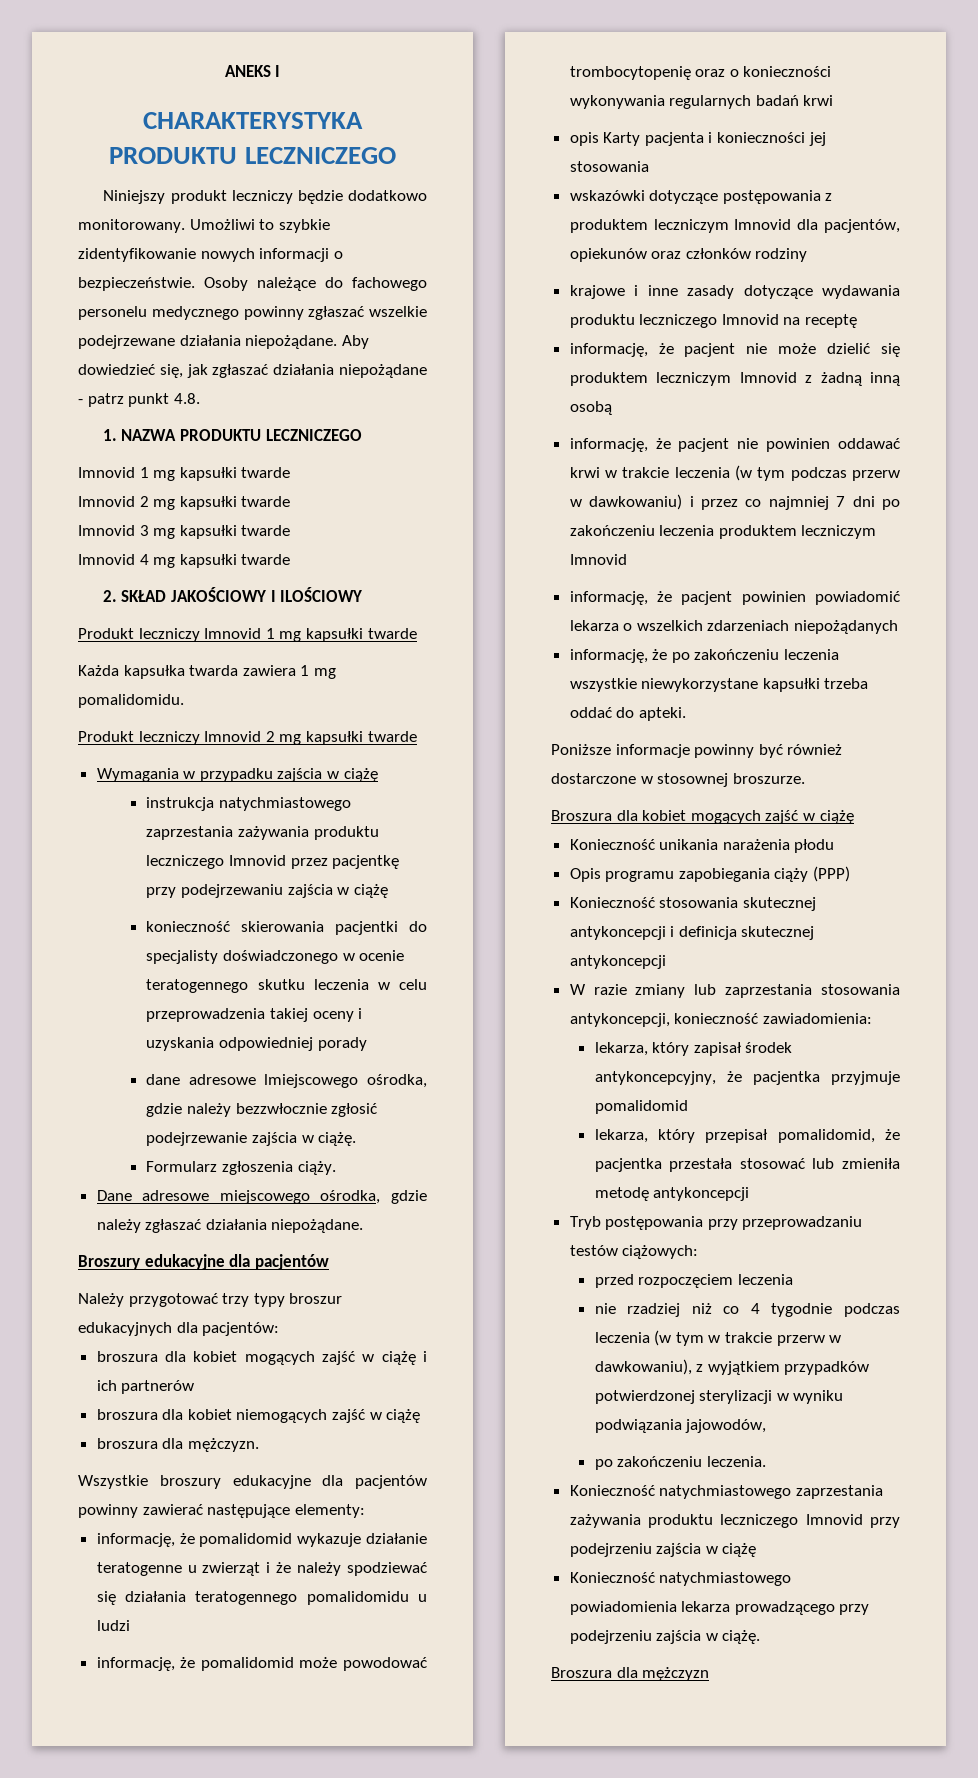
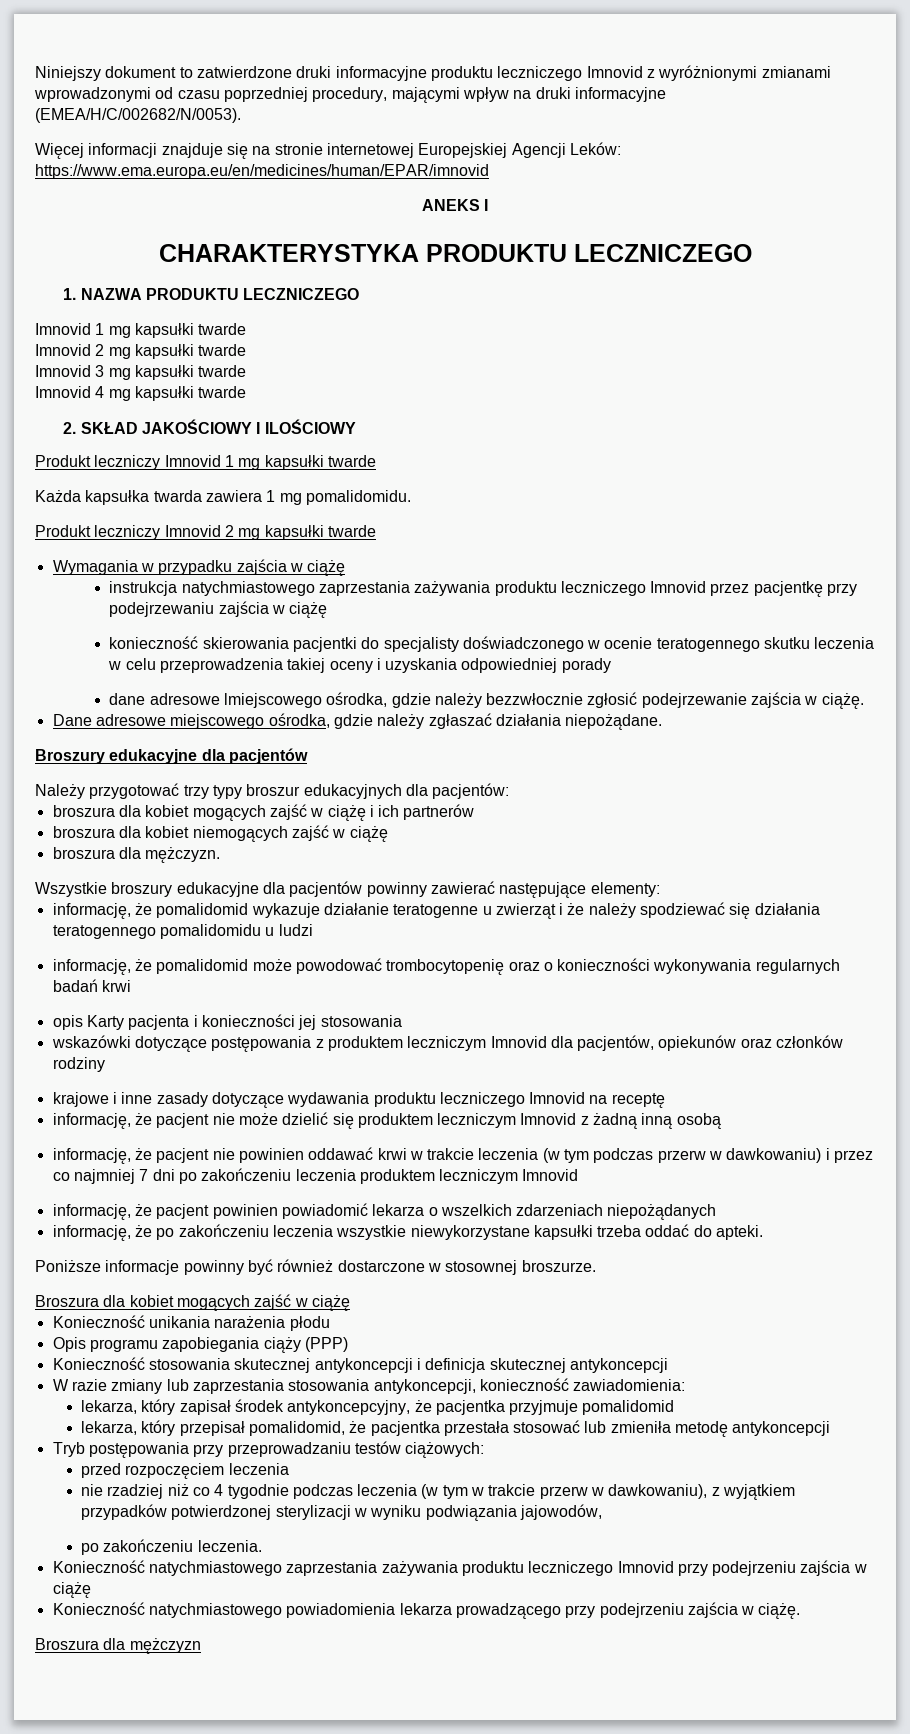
+ Niniejszy dokument to zatwierdzone druki informacyjne produktu leczniczego Imnovid z wyróżnionymi zmianami wprowadzonymi od czasu poprzedniej procedury, mającymi wpływ na druki informacyjne (EMEA/H/C/002682/N/0053).
+ Więcej informacji znajduje się na stronie internetowej Europejskiej Agencji Leków: https://www.ema.europa.eu/en/medicines/human/EPAR/imnovid
- Niniejszy produkt leczniczy będzie dodatkowo monitorowany. Umożliwi to szybkie zidentyfikowanie nowych informacji o bezpieczeństwie. Osoby należące do fachowego personelu medycznego powinny zgłaszać wszelkie podejrzewane działania niepożądane. Aby dowiedzieć się, jak zgłaszać działania niepożądane - patrz punkt 4.8.
- Formularz zgłoszenia ciąży.

